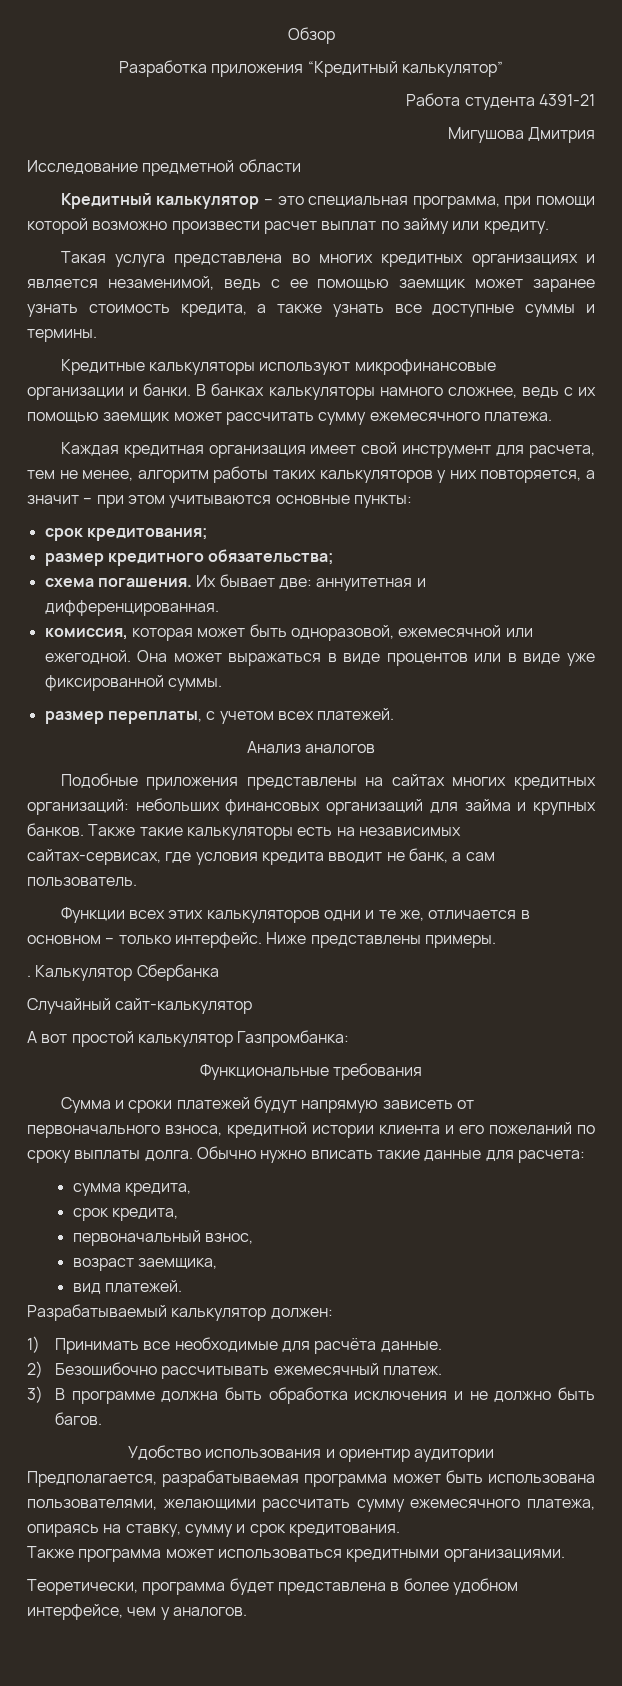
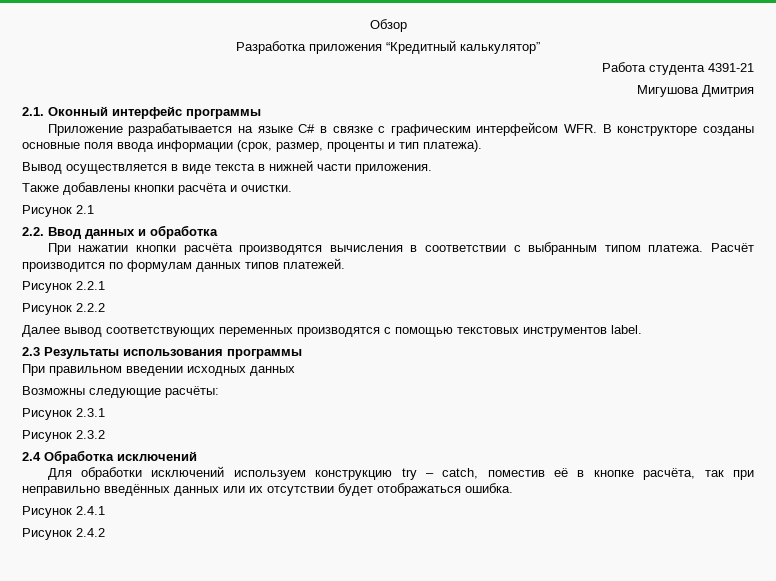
- Исследование предметной области
- Кредитный калькулятор – это специальная программа, при помощи которой возможно произвести расчет выплат по займу или кредиту.
- Такая услуга представлена во многих кредитных организациях и является незаменимой, ведь с ее помощью заемщик может заранее узнать стоимость кредита, а также узнать все доступные суммы и термины.
- Кредитные калькуляторы используют микрофинансовые организации и банки. В банках калькуляторы намного сложнее, ведь с их помощью заемщик может рассчитать сумму ежемесячного платежа.
- Каждая кредитная организация имеет свой инструмент для расчета, тем не менее, алгоритм работы таких калькуляторов у них повторяется, а значит – при этом учитываются основные пункты:
- срок кредитования;
- размер кредитного обязательства;
- схема погашения. Их бывает две: аннуитетная и дифференцированная.
- комиссия, которая может быть одноразовой, ежемесячной или ежегодной. Она может выражаться в виде процентов или в виде уже фиксированной суммы.
- размер переплаты, с учетом всех платежей.
- Анализ аналогов
- Подобные приложения представлены на сайтах многих кредитных организаций: небольших финансовых организаций для займа и крупных банков. Также такие калькуляторы есть на независимых сайтах-сервисах, где условия кредита вводит не банк, а сам пользователь.
- Функции всех этих калькуляторов одни и те же, отличается в основном – только интерфейс. Ниже представлены примеры.
- . Калькулятор Сбербанка
- Случайный сайт-калькулятор
- А вот простой калькулятор Газпромбанка:
- Функциональные требования
- Сумма и сроки платежей будут напрямую зависеть от первоначального взноса, кредитной истории клиента и его пожеланий по сроку выплаты долга. Обычно нужно вписать такие данные для расчета:
- сумма кредита,
- срок кредита,
- первоначальный взнос,
- возраст заемщика,
- вид платежей.
- Разрабатываемый калькулятор должен:
- 1) Принимать все необходимые для расчёта данные.
- 2) Безошибочно рассчитывать ежемесячный платеж.
- 3) В программе должна быть обработка исключения и не должно быть багов.
- Удобство использования и ориентир аудитории
- Предполагается, разрабатываемая программа может быть использована пользователями, желающими рассчитать сумму ежемесячного платежа, опираясь на ставку, сумму и срок кредитования.
- Также программа может использоваться кредитными организациями.
- Теоретически, программа будет представлена в более удобном интерфейсе, чем у аналогов.
+ 2.1. Оконный интерфейс программы
+ Приложение разрабатывается на языке C# в связке с графическим интерфейсом WFR. В конструкторе созданы основные поля ввода информации (срок, размер, проценты и тип платежа).
+ Вывод осуществляется в виде текста в нижней части приложения.
+ Также добавлены кнопки расчёта и очистки.
+ Рисунок 2.1
+ 2.2. Ввод данных и обработка
+ При нажатии кнопки расчёта производятся вычисления в соответствии с выбранным типом платежа. Расчёт производится по формулам данных типов платежей.
+ Рисунок 2.2.1
+ Рисунок 2.2.2
+ Далее вывод соответствующих переменных производятся с помощью текстовых инструментов label.
+ 2.3 Результаты использования программы
+ При правильном введении исходных данных
+ Возможны следующие расчёты:
+ Рисунок 2.3.1
+ Рисунок 2.3.2
+ 2.4 Обработка исключений
+ Для обработки исключений используем конструкцию try – catch, поместив её в кнопке расчёта, так при неправильно введённых данных или их отсутствии будет отображаться ошибка.
+ Рисунок 2.4.1
+ Рисунок 2.4.2

